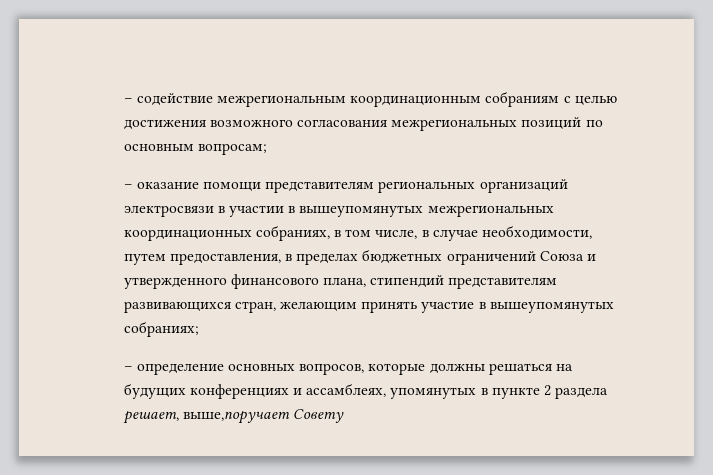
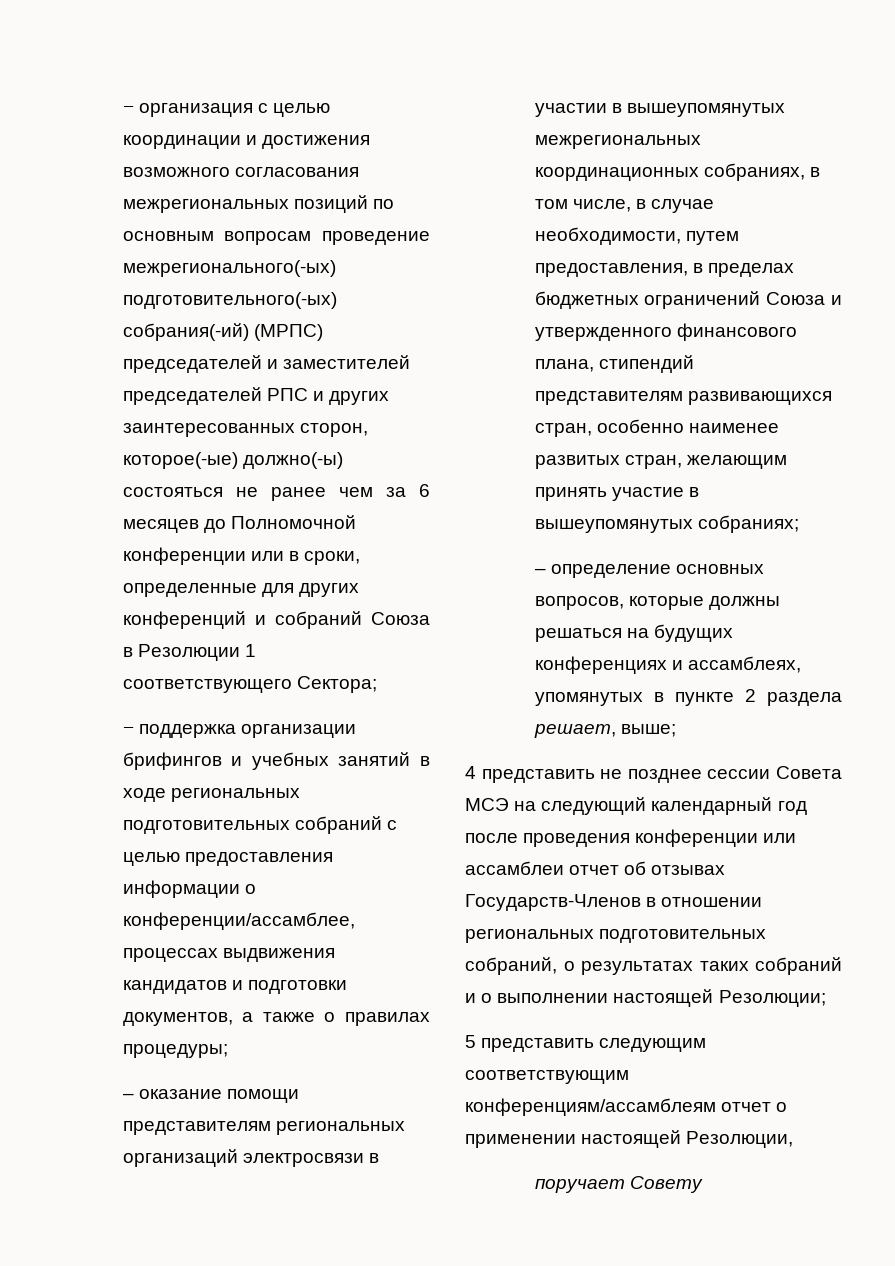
- – содействие межрегиональным координационным собраниям с целью достижения возможного согласования межрегиональных позиций по основным вопросам;
+ − организация с целью координации и достижения возможного согласования межрегиональных позиций по основным вопросам проведение межрегионального(-ых) подготовительного(-ых) собрания(-ий) (МРПС) председателей и заместителей председателей РПС и других заинтересованных сторон, которое(-ые) должно(-ы) состояться не ранее чем за 6 месяцев до Полномочной конференции или в сроки, определенные для других конференций и собраний Союза в Резолюции 1 соответствующего Сектора;
+ − поддержка организации брифингов и учебных занятий в ходе региональных подготовительных собраний с целью предоставления информации о конференции/ассамблее, процессах выдвижения кандидатов и подготовки документов, а также о правилах процедуры;
- – оказание помощи представителям региональных организаций электросвязи в участии в вышеупомянутых межрегиональных координационных собраниях, в том числе, в случае необходимости, путем предоставления, в пределах бюджетных ограничений Союза и утвержденного финансового плана, стипендий представителям развивающихся стран, желающим принять участие в вышеупомянутых собраниях;
+ – оказание помощи представителям региональных организаций электросвязи в участии в вышеупомянутых межрегиональных координационных собраниях, в том числе, в случае необходимости, путем предоставления, в пределах бюджетных ограничений Союза и утвержденного финансового плана, стипендий представителям развивающихся стран, особенно наименее развитых стран, желающим принять участие в вышеупомянутых собраниях;
- – определение основных вопросов, которые должны решаться на будущих конференциях и ассамблеях, упомянутых в пункте 2 раздела решает, выше,поручает Совету
+ – определение основных вопросов, которые должны решаться на будущих конференциях и ассамблеях, упомянутых в пункте 2 раздела решает, выше;
+ 4 представить не позднее сессии Совета МСЭ на следующий календарный год после проведения конференции или ассамблеи отчет об отзывах Государств-Членов в отношении региональных подготовительных собраний, о результатах таких собраний и о выполнении настоящей Резолюции;
+ 5 представить следующим соответствующим конференциям/ассамблеям отчет о применении настоящей Резолюции,
+ поручает Совету

